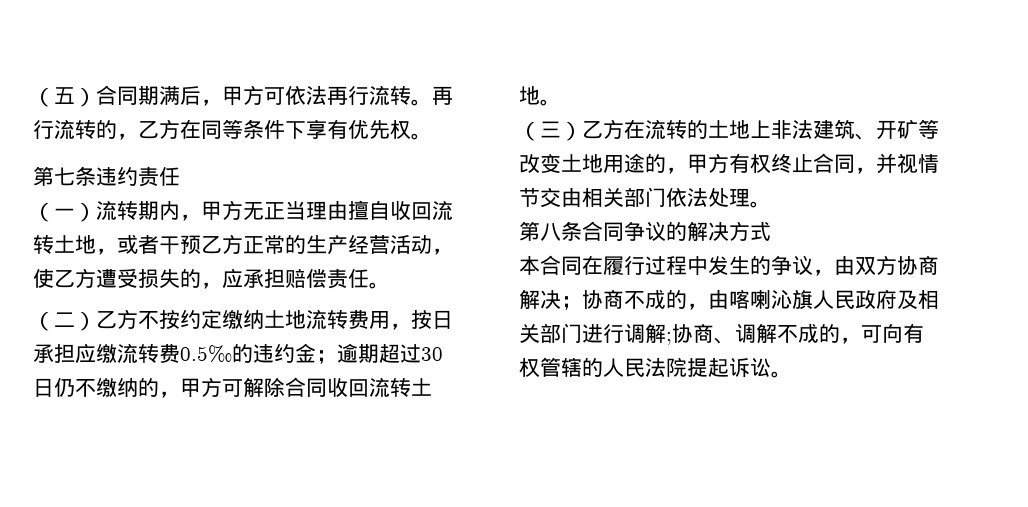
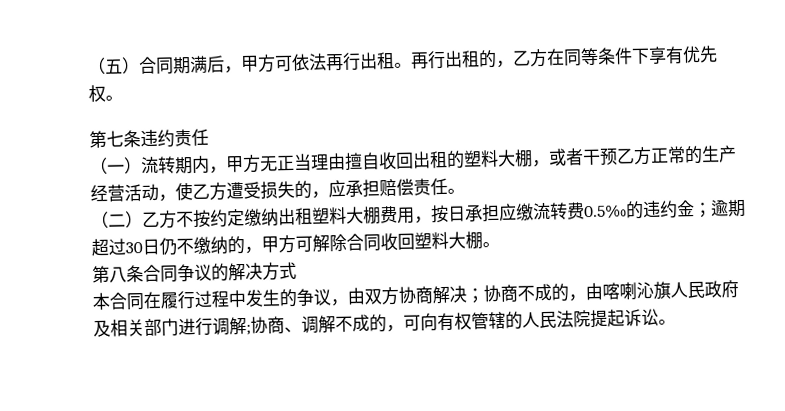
- （五）合同期满后，甲方可依法再行流转。再行流转的，乙方在同等条件下享有优先权。
+ （五）合同期满后，甲方可依法再行出租。再行出租的，乙方在同等条件下享有优先权。
- （一）流转期内，甲方无正当理由擅自收回流转土地，或者干预乙方正常的生产经营活动，使乙方遭受损失的，应承担赔偿责任。
+ （一）流转期内，甲方无正当理由擅自收回出租的塑料大棚，或者干预乙方正常的生产经营活动，使乙方遭受损失的，应承担赔偿责任。
- （二）乙方不按约定缴纳土地流转费用，按日承担应缴流转费0.5‰的违约金；逾期超过30日仍不缴纳的，甲方可解除合同收回流转土地。
- （三）乙方在流转的土地上非法建筑、开矿等改变土地用途的，甲方有权终止合同，并视情节交由相关部门依法处理。
+ （二）乙方不按约定缴纳出租塑料大棚费用，按日承担应缴流转费0.5‰的违约金；逾期超过30日仍不缴纳的，甲方可解除合同收回塑料大棚。

